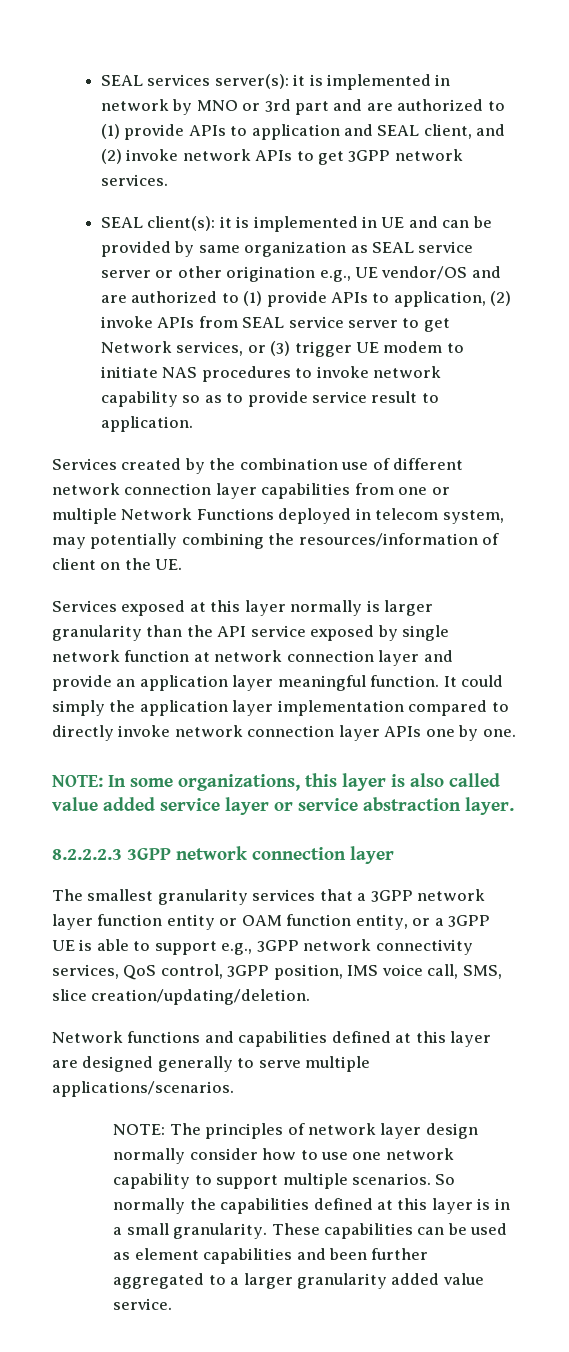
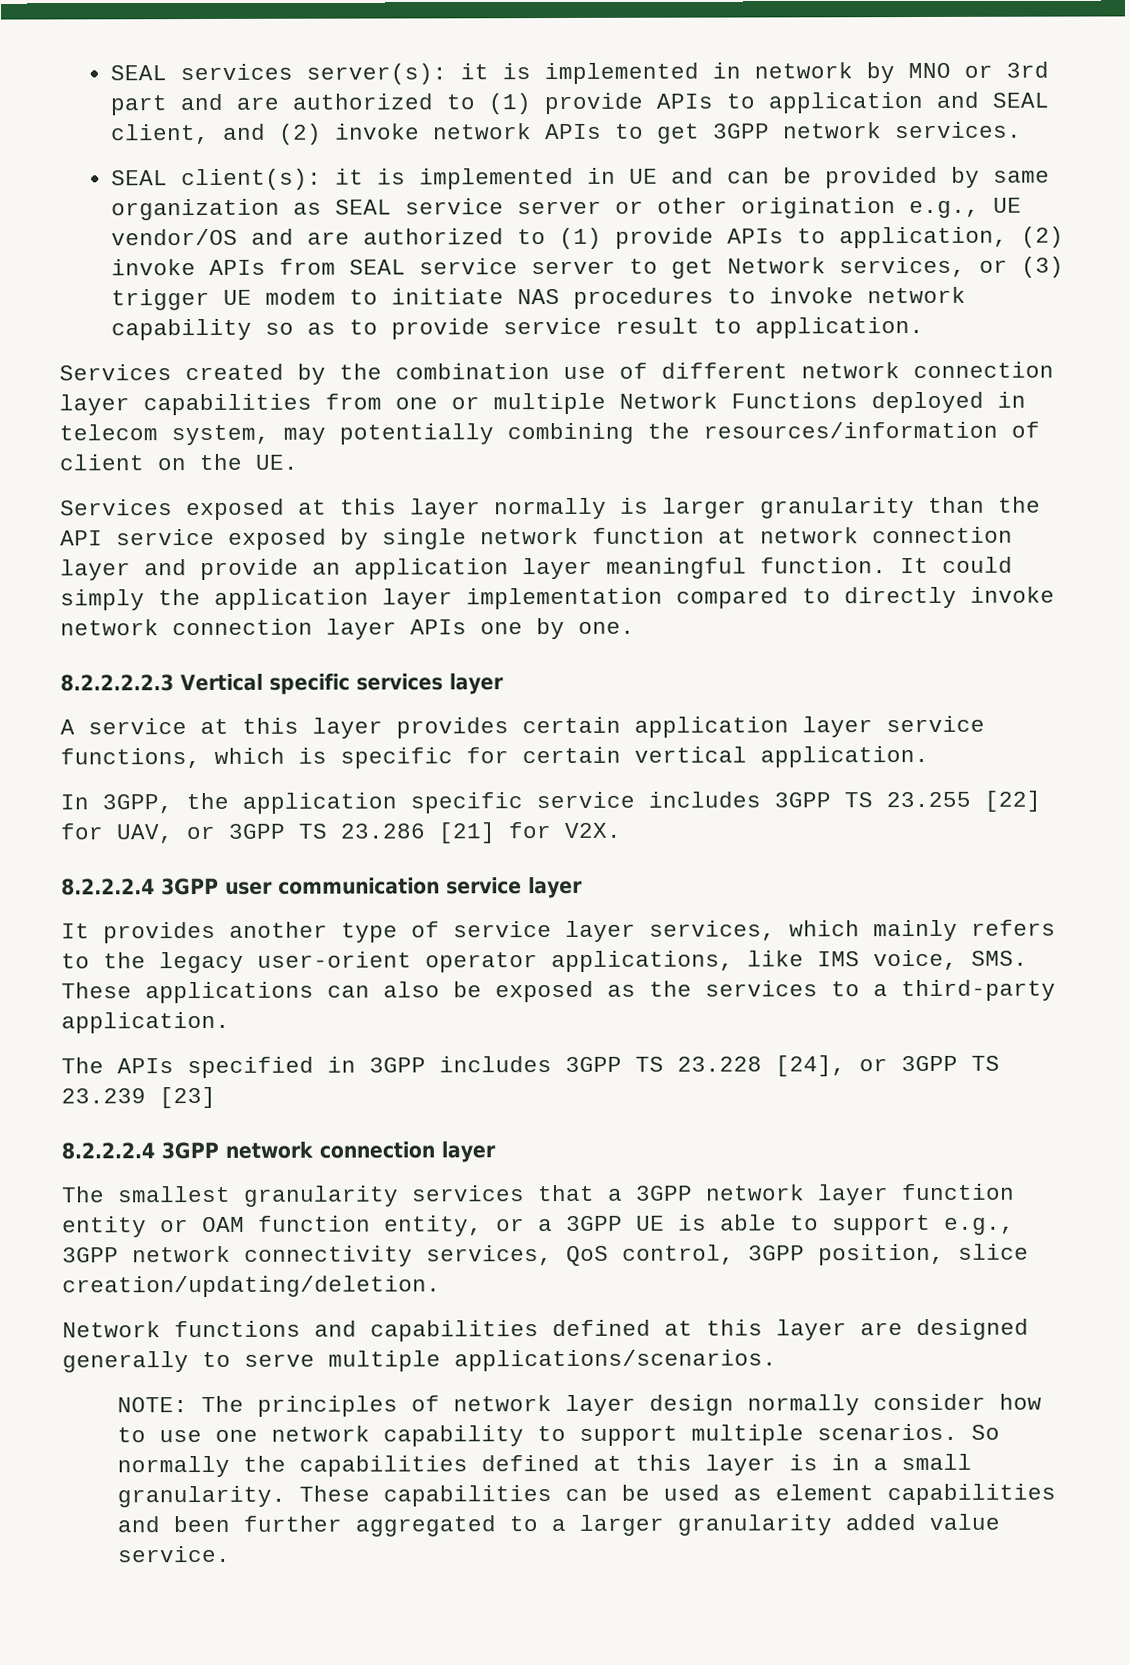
- NOTE: In some organizations, this layer is also called value added service layer or service abstraction layer.
- 8.2.2.2.3 3GPP network connection layer
+ 8.2.2.2.2.3 Vertical specific services layer
+ A service at this layer provides certain application layer service functions, which is specific for certain vertical application.
+ In 3GPP, the application specific service includes 3GPP TS 23.255 [22] for UAV, or 3GPP TS 23.286 [21] for V2X.
+ 8.2.2.2.4 3GPP user communication service layer
+ It provides another type of service layer services, which mainly refers to the legacy user-orient operator applications, like IMS voice, SMS. These applications can also be exposed as the services to a third-party application.
+ The APIs specified in 3GPP includes 3GPP TS 23.228 [24], or 3GPP TS 23.239 [23]
+ 8.2.2.2.4 3GPP network connection layer
- The smallest granularity services that a 3GPP network layer function entity or OAM function entity, or a 3GPP UE is able to support e.g., 3GPP network connectivity services, QoS control, 3GPP position, IMS voice call, SMS, slice creation/updating/deletion.
+ The smallest granularity services that a 3GPP network layer function entity or OAM function entity, or a 3GPP UE is able to support e.g., 3GPP network connectivity services, QoS control, 3GPP position, slice creation/updating/deletion.

